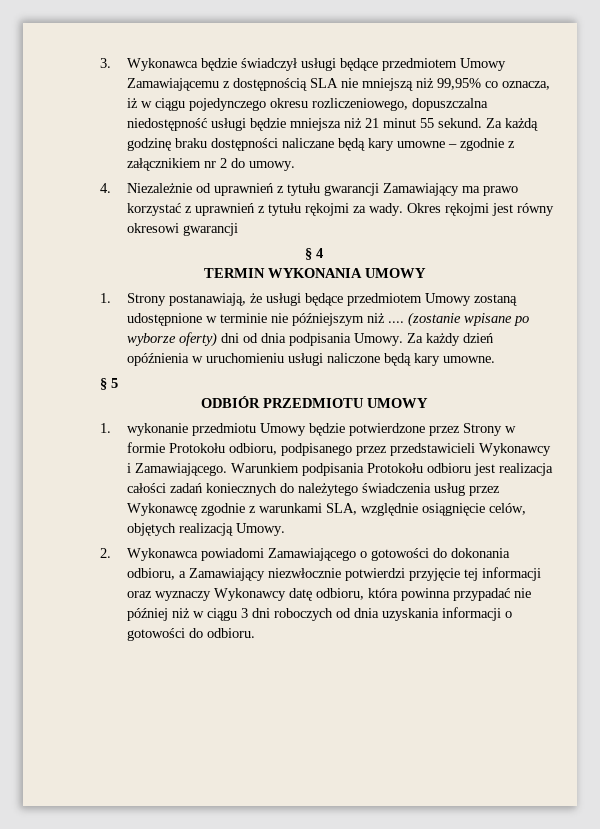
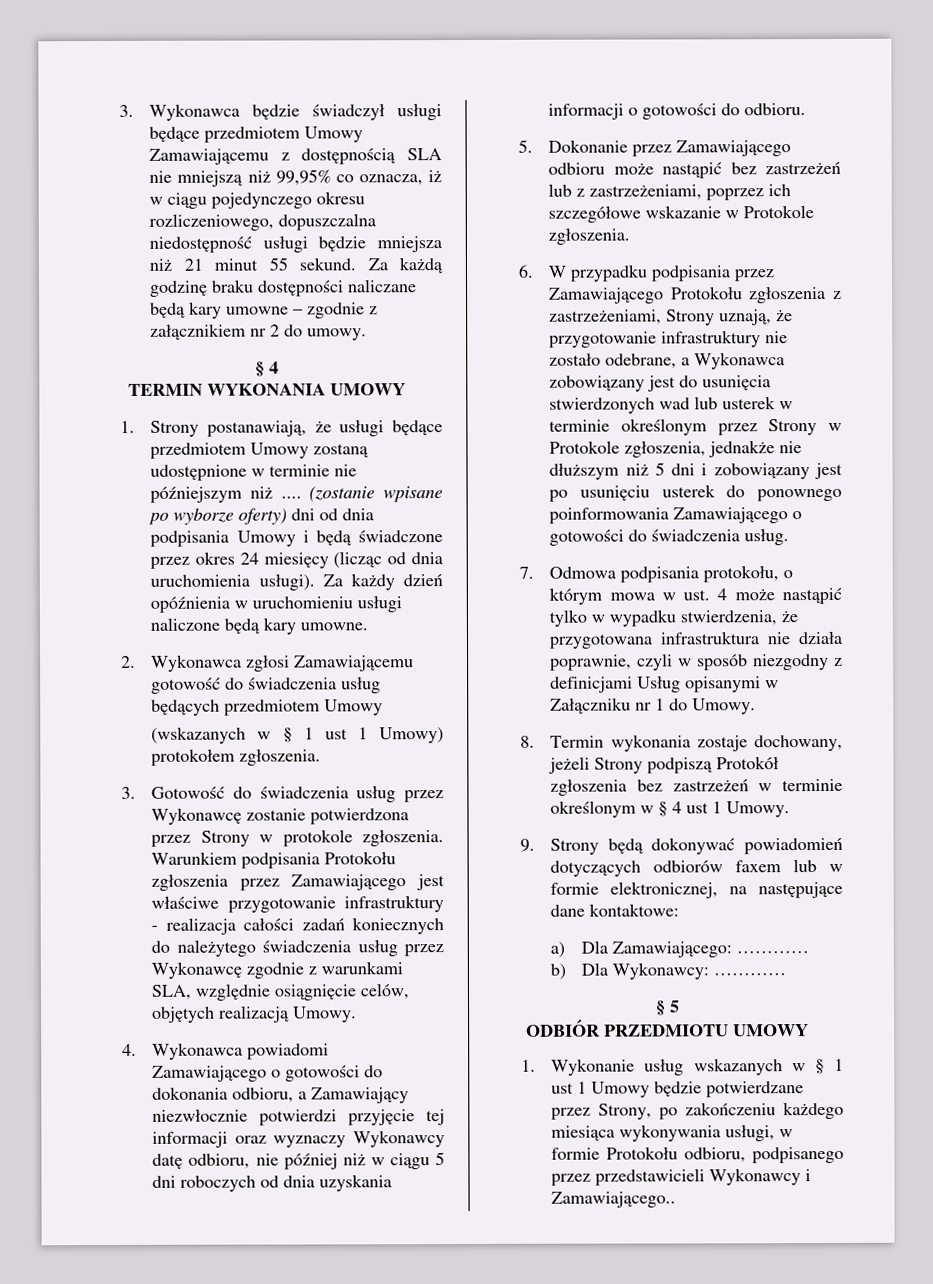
- 4. Niezależnie od uprawnień z tytułu gwarancji Zamawiający ma prawo korzystać z uprawnień z tytułu rękojmi za wady. Okres rękojmi jest równy okresowi gwarancji
- (zostanie wpisane po wyborze oferty) dni od dnia podpisania Umowy.
+ (zostanie wpisane po wyborze oferty) dni od dnia podpisania Umowy i będą świadczone przez okres 24 miesięcy (licząc od dnia uruchomienia usługi).
- § 5
- ODBIÓR PRZEDMIOTU UMOWY
- 1. wykonanie przedmiotu Umowy będzie potwierdzone przez Strony w formie Protokołu odbioru, podpisanego przez przedstawicieli Wykonawcy i Zamawiającego. Warunkiem podpisania Protokołu odbioru jest realizacja całości zadań koniecznych do należytego świadczenia usług przez Wykonawcę zgodnie z warunkami SLA, względnie osiągnięcie celów, objętych realizacją Umowy.
+ 2. Wykonawca zgłosi Zamawiającemu gotowość do świadczenia usług będących przedmiotem Umowy
+ (wskazanych w § 1 ust 1 Umowy) protokołem zgłoszenia.
+ 3. Gotowość do świadczenia usług przez Wykonawcę zostanie potwierdzona przez Strony w protokole zgłoszenia. Warunkiem podpisania Protokołu zgłoszenia przez Zamawiającego jest właściwe przygotowanie infrastruktury - realizacja całości zadań koniecznych do należytego świadczenia usług przez Wykonawcę zgodnie z warunkami SLA, względnie osiągnięcie celów, objętych realizacją Umowy.
- 2. Wykonawca powiadomi Zamawiającego o gotowości do dokonania odbioru, a Zamawiający niezwłocznie potwierdzi przyjęcie tej informacji oraz wyznaczy Wykonawcy datę odbioru, która powinna przypadać nie później niż w ciągu 3 dni roboczych od dnia uzyskania informacji o gotowości do odbioru.
+ 4. Wykonawca powiadomi Zamawiającego o gotowości do dokonania odbioru, a Zamawiający niezwłocznie potwierdzi przyjęcie tej informacji oraz wyznaczy Wykonawcy datę odbioru, nie później niż w ciągu 5 dni roboczych od dnia uzyskania informacji o gotowości do odbioru.
+ 5. Dokonanie przez Zamawiającego odbioru może nastąpić bez zastrzeżeń lub z zastrzeżeniami, poprzez ich szczegółowe wskazanie w Protokole zgłoszenia.
+ 6. W przypadku podpisania przez Zamawiającego Protokołu zgłoszenia z zastrzeżeniami, Strony uznają, że przygotowanie infrastruktury nie zostało odebrane, a Wykonawca zobowiązany jest do usunięcia stwierdzonych wad lub usterek w terminie określonym przez Strony w Protokole zgłoszenia, jednakże nie dłuższym niż 5 dni i zobowiązany jest po usunięciu usterek do ponownego poinformowania Zamawiającego o gotowości do świadczenia usług.
+ 7. Odmowa podpisania protokołu, o którym mowa w ust. 4 może nastąpić tylko w wypadku stwierdzenia, że przygotowana infrastruktura nie działa poprawnie, czyli w sposób niezgodny z definicjami Usług opisanymi w Załączniku nr 1 do Umowy.
+ 8. Termin wykonania zostaje dochowany, jeżeli Strony podpiszą Protokół zgłoszenia bez zastrzeżeń w terminie określonym w § 4 ust 1 Umowy.
+ 9. Strony będą dokonywać powiadomień dotyczących odbiorów faxem lub w formie elektronicznej, na następujące dane kontaktowe:
+ a) Dla Zamawiającego: …………
+ b) Dla Wykonawcy: …………
+ § 5
+ ODBIÓR PRZEDMIOTU UMOWY
+ 1. Wykonanie usług wskazanych w § 1 ust 1 Umowy będzie potwierdzane przez Strony, po zakończeniu każdego miesiąca wykonywania usługi, w formie Protokołu odbioru, podpisanego przez przedstawicieli Wykonawcy i Zamawiającego..

